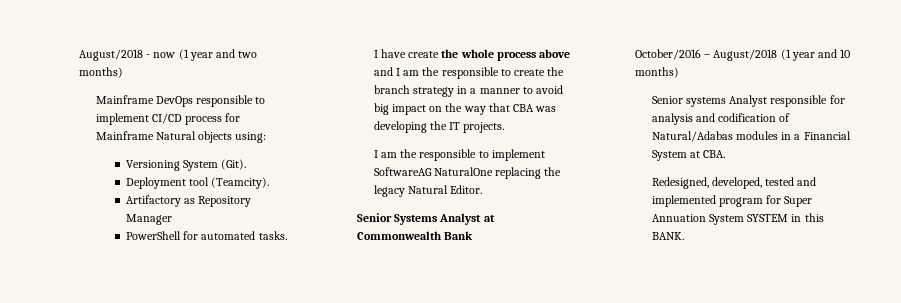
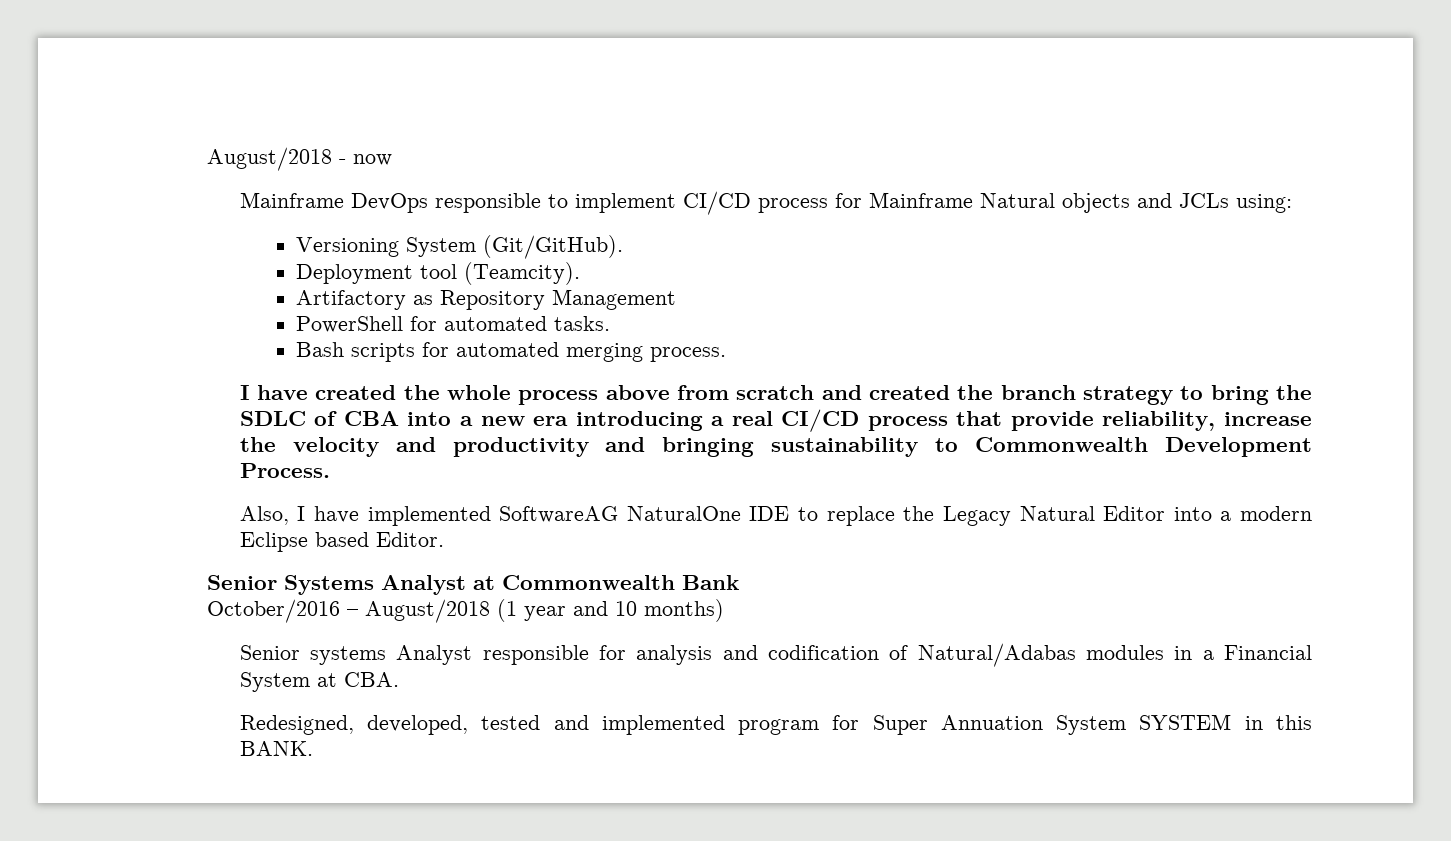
- August/2018 - now (1 year and two months)
+ August/2018 - now
- Mainframe DevOps responsible to implement CI/CD process for Mainframe Natural objects using:
+ Mainframe DevOps responsible to implement CI/CD process for Mainframe Natural objects and JCLs using:
- Versioning System (Git).
+ Versioning System (Git/GitHub).
- Artifactory as Repository Manager
+ Artifactory as Repository Management
- I have create the whole process above and I am the responsible to create the branch strategy in a manner to avoid big impact on the way that CBA was developing the IT projects.
- I am the responsible to implement SoftwareAG NaturalOne replacing the legacy Natural Editor.
+ Bash scripts for automated merging process.
+ I have created the whole process above from scratch and created the branch strategy to bring the SDLC of CBA into a new era introducing a real CI/CD process that provide reliability, increase the velocity and productivity and bringing sustainability to Commonwealth Development Process.
+ Also, I have implemented SoftwareAG NaturalOne IDE to replace the Legacy Natural Editor into a modern Eclipse based Editor.

